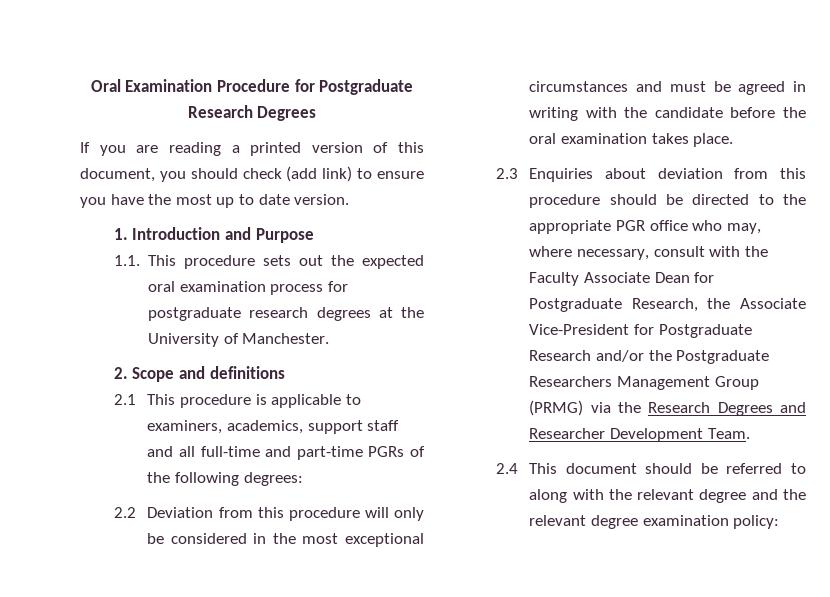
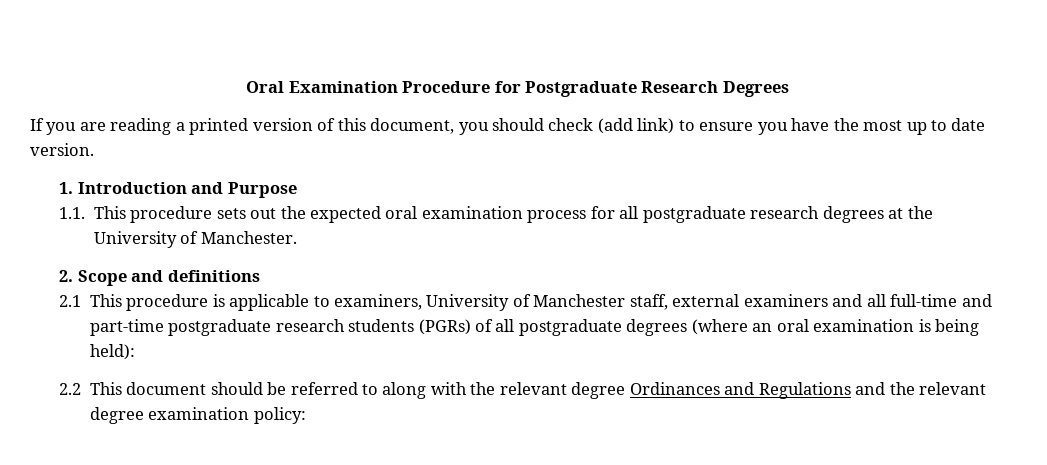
- 1.1. This procedure sets out the expected oral examination process for postgraduate research degrees at the University of Manchester.
+ 1.1. This procedure sets out the expected oral examination process for all postgraduate research degrees at the University of Manchester.
- 2.1 This procedure is applicable to examiners, academics, support staff and all full-time and part-time PGRs of the following degrees:
- 2.2 Deviation from this procedure will only be considered in the most exceptional circumstances and must be agreed in writing with the candidate before the oral examination takes place.
- 2.3 Enquiries about deviation from this procedure should be directed to the appropriate PGR office who may, where necessary, consult with the Faculty Associate Dean for Postgraduate Research, the Associate Vice-President for Postgraduate Research and/or the Postgraduate Researchers Management Group (PRMG) via the Research Degrees and Researcher Development Team.
- 2.4 This document should be referred to along with the relevant degree and the relevant degree examination policy:
+ 2.1 This procedure is applicable to examiners, University of Manchester staff, external examiners and all full-time and part-time postgraduate research students (PGRs) of all postgraduate degrees (where an oral examination is being held):
+ 2.2 This document should be referred to along with the relevant degree Ordinances and Regulations and the relevant degree examination policy:

